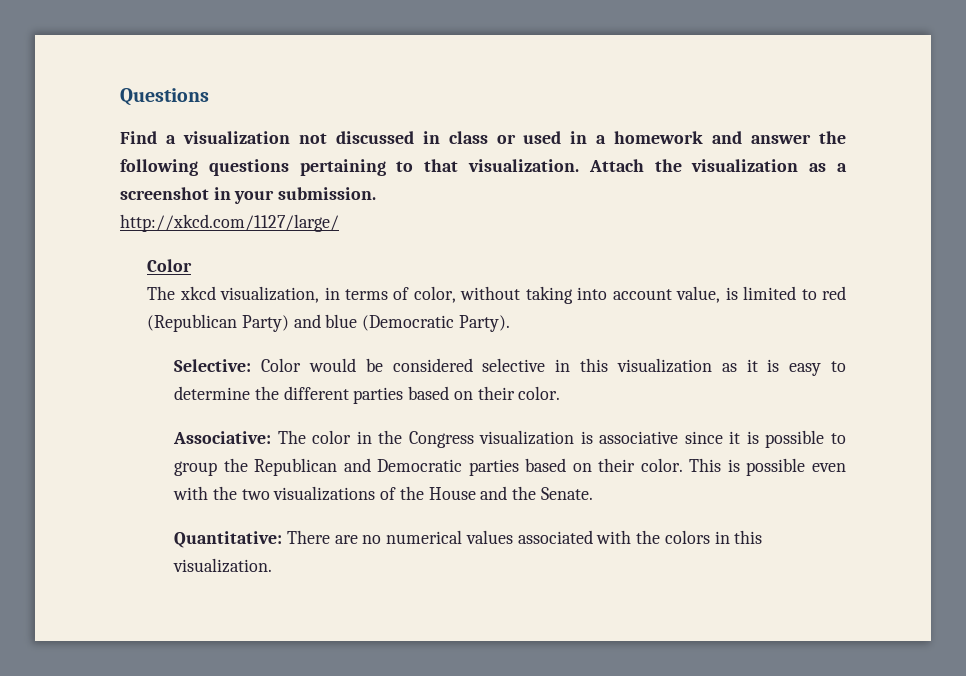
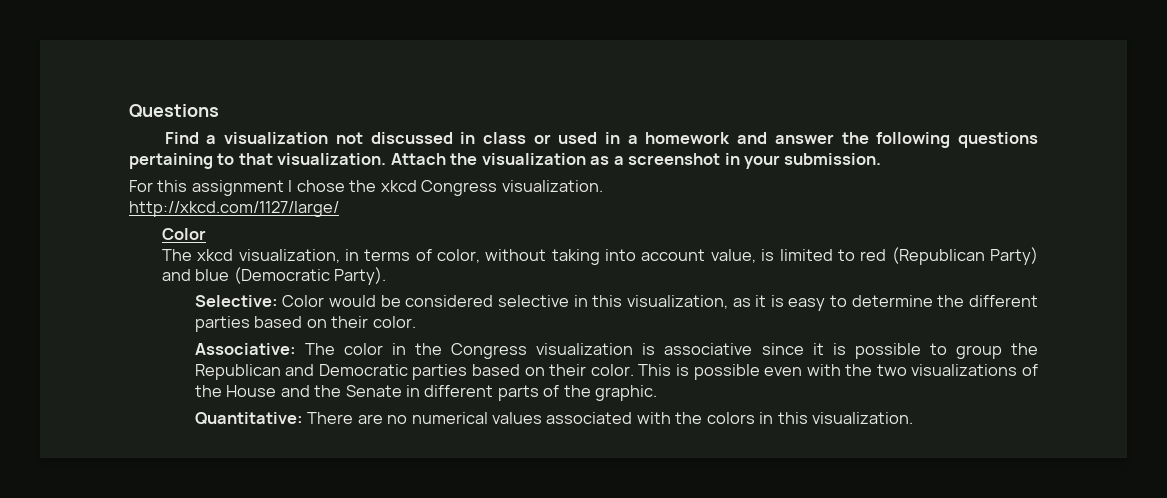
+ For this assignment I chose the xkcd Congress visualization.
- Selective: Color would be considered selective in this visualization as it is easy to determine the different parties based on their color.
+ Selective: Color would be considered selective in this visualization, as it is easy to determine the different parties based on their color.
- This is possible even with the two visualizations of the House and the Senate.
+ This is possible even with the two visualizations of the House and the Senate in different parts of the graphic.

